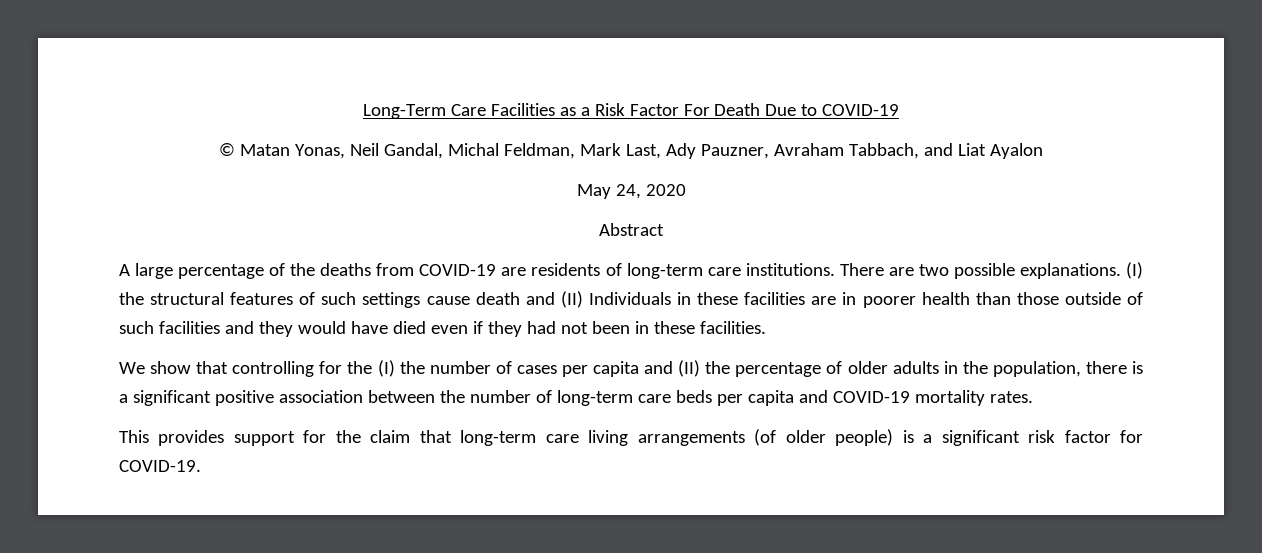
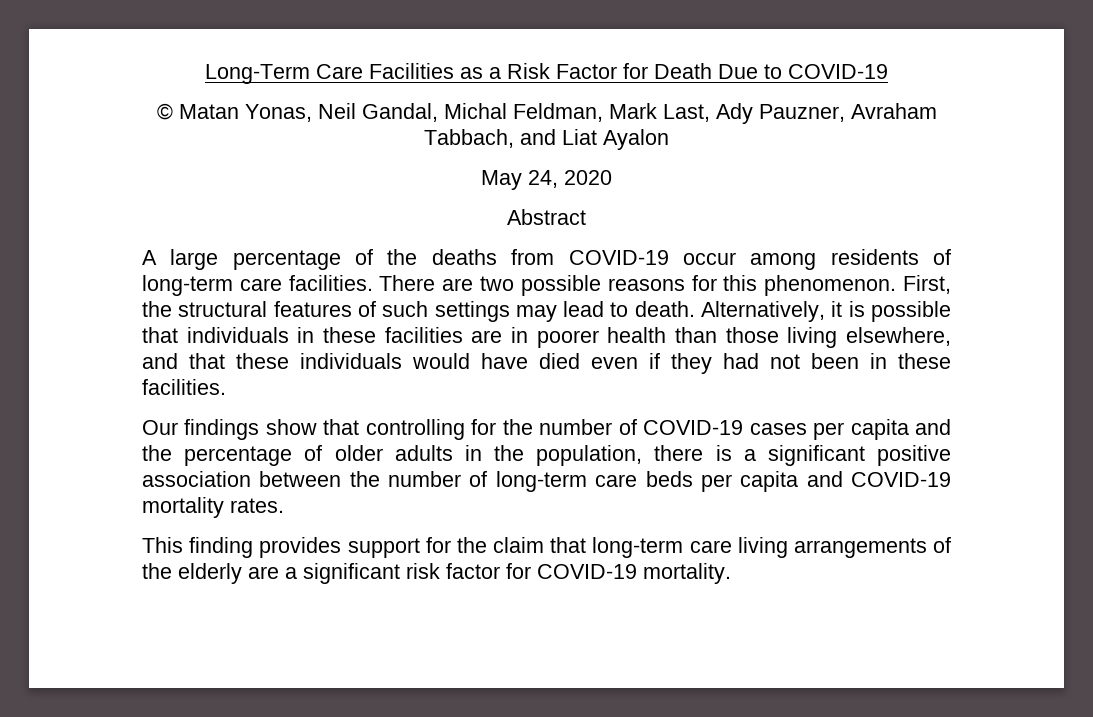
- Long-Term Care Facilities as a Risk Factor For Death Due to COVID-19
+ Long-Term Care Facilities as a Risk Factor for Death Due to COVID-19
- A large percentage of the deaths from COVID-19 are residents of long-term care institutions.
+ A large percentage of the deaths from COVID-19 occur among residents of long-term care facilities.
- There are two possible explanations. (I) the structural features of such settings cause death and (II) Individuals in these facilities are in poorer health than those outside of such facilities and they would have died even if they had not been in these facilities.
+ There are two possible reasons for this phenomenon. First, the structural features of such settings may lead to death. Alternatively, it is possible that individuals in these facilities are in poorer health than those living elsewhere, and that these individuals would have died even if they had not been in these facilities.
- We show that controlling for the (I) the number of cases per capita and (II) the percentage of older adults in the population, there is a significant positive association between the number of long-term care beds per capita and COVID-19 mortality rates.
+ Our findings show that controlling for the number of COVID-19 cases per capita and the percentage of older adults in the population, there is a significant positive association between the number of long-term care beds per capita and COVID-19 mortality rates.
- This provides support for the claim that long-term care living arrangements (of older people) is a significant risk factor for COVID-19.
+ This finding provides support for the claim that long-term care living arrangements of the elderly are a significant risk factor for COVID-19 mortality.

